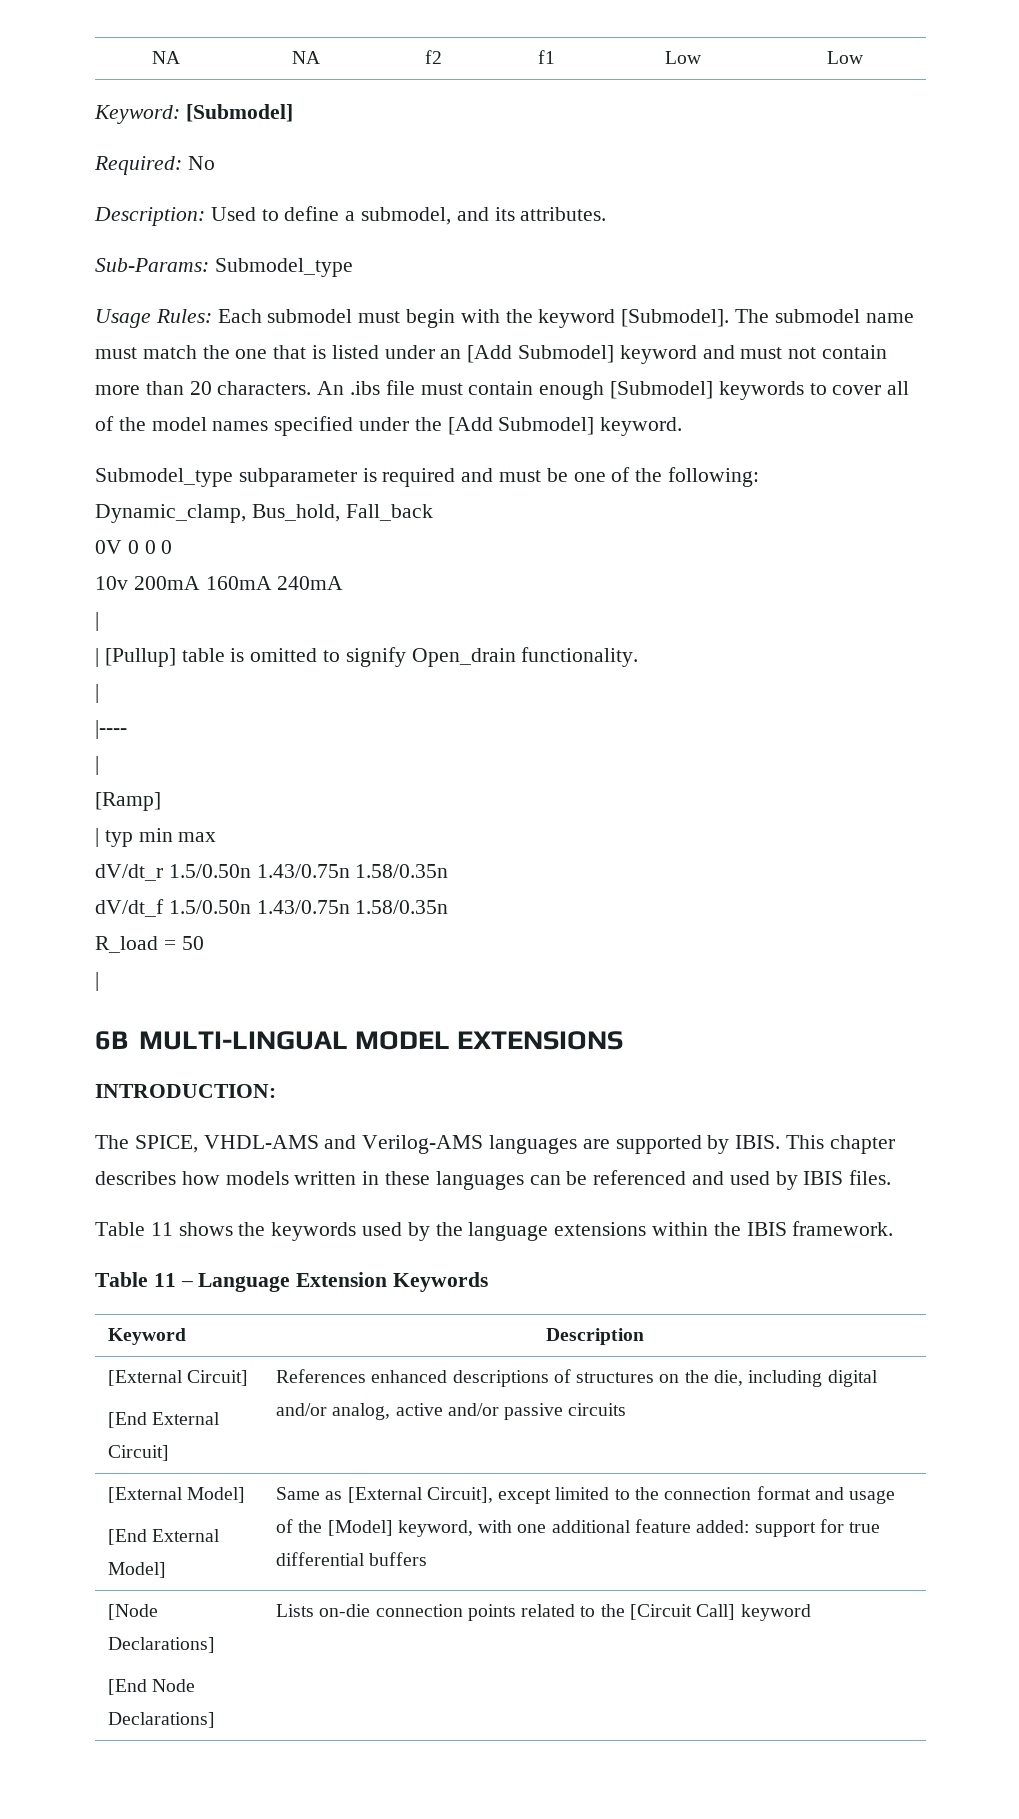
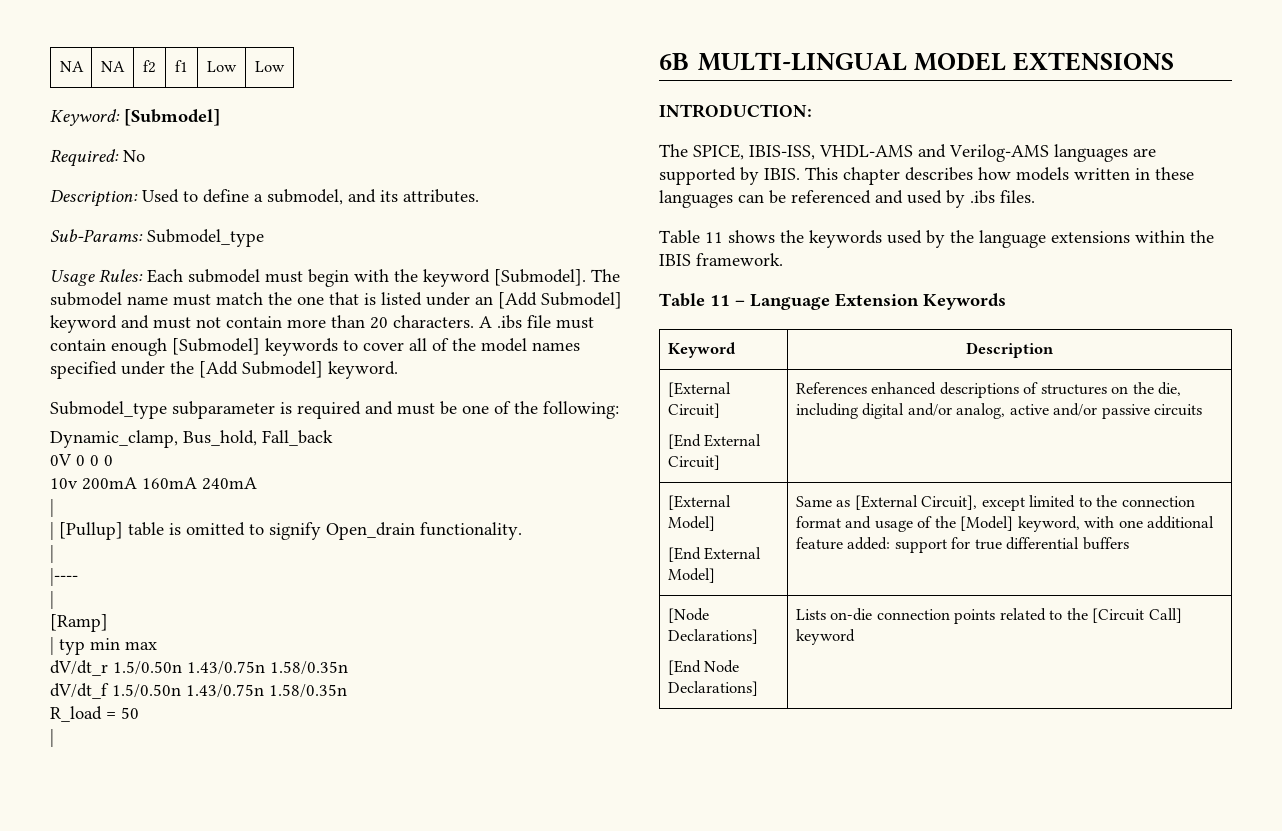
- An .ibs file must contain enough [Submodel] keywords to cover all of the model names specified under the [Add Submodel] keyword.
+ A .ibs file must contain enough [Submodel] keywords to cover all of the model names specified under the [Add Submodel] keyword.
- The SPICE, VHDL-AMS and Verilog-AMS languages are supported by IBIS.
+ The SPICE, IBIS-ISS, VHDL-AMS and Verilog-AMS languages are supported by IBIS.
- This chapter describes how models written in these languages can be referenced and used by IBIS files.
+ This chapter describes how models written in these languages can be referenced and used by .ibs files.

